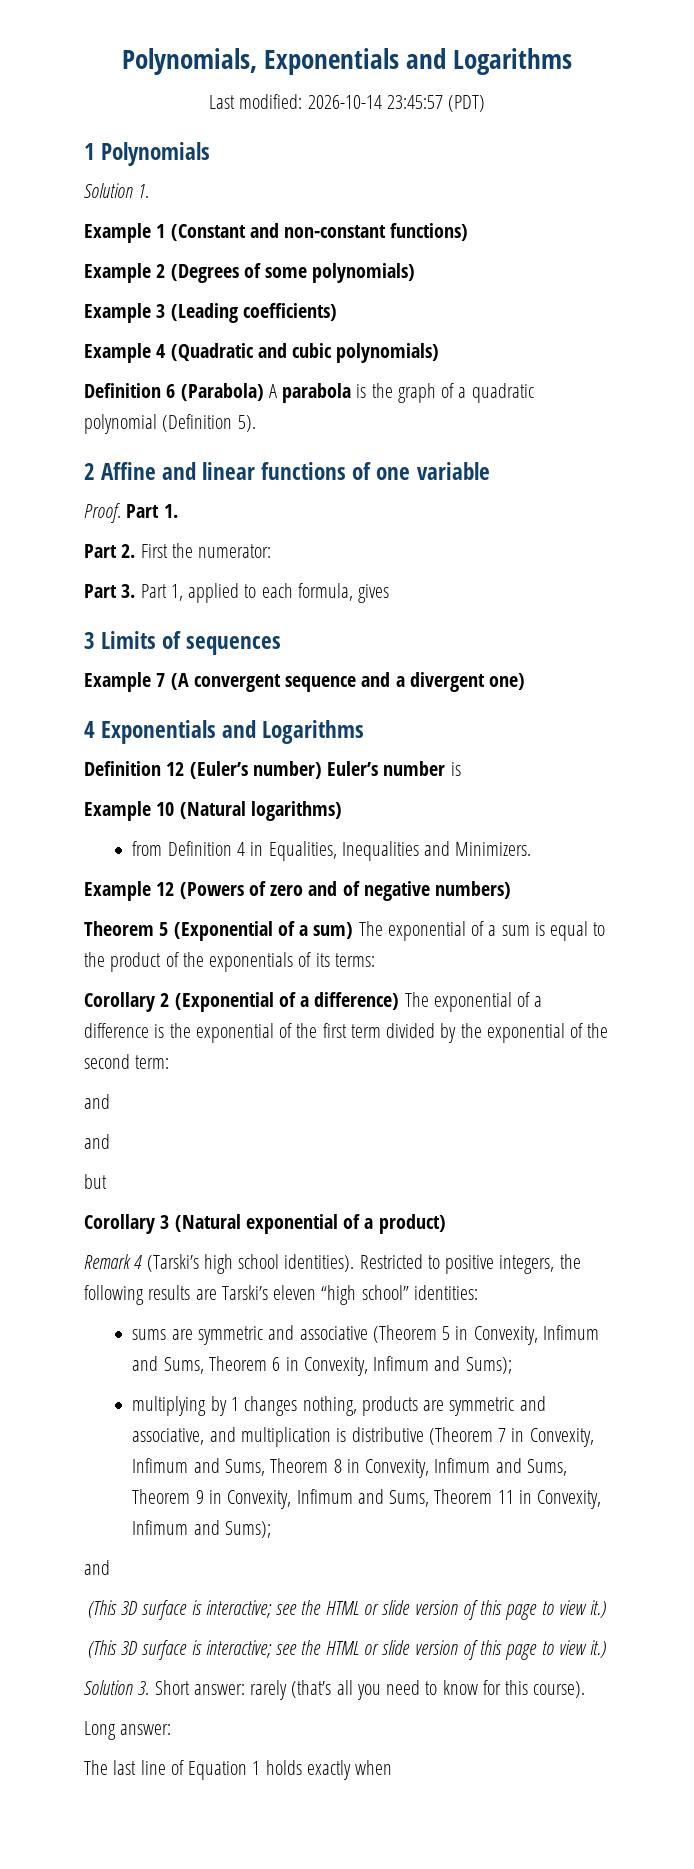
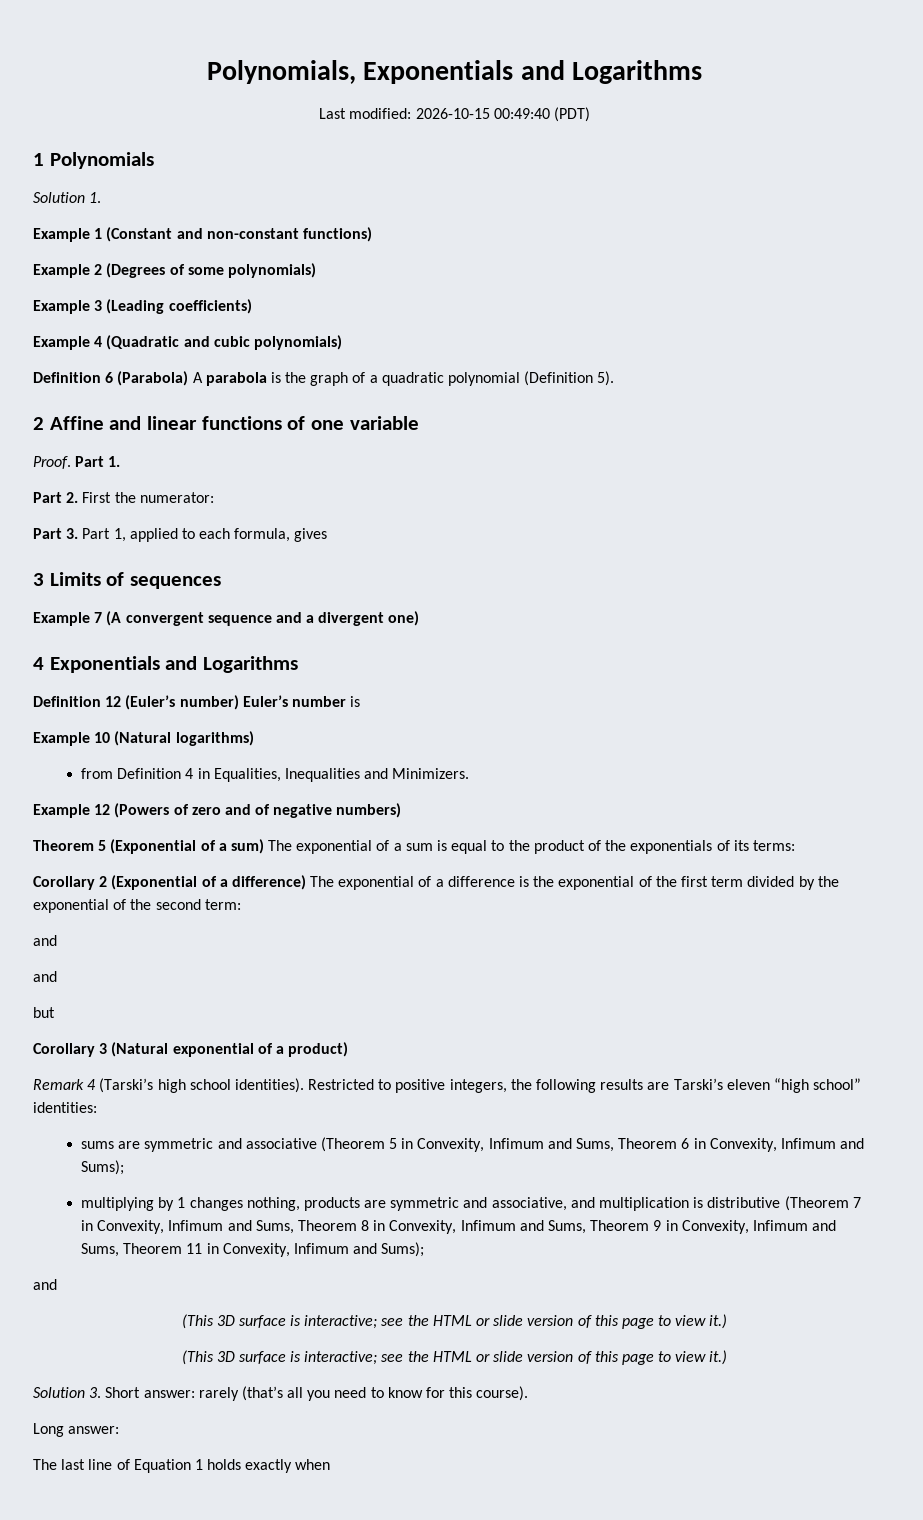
- Last modified: 2026-10-14 23:45:57 (PDT)
+ Last modified: 2026-10-15 00:49:40 (PDT)

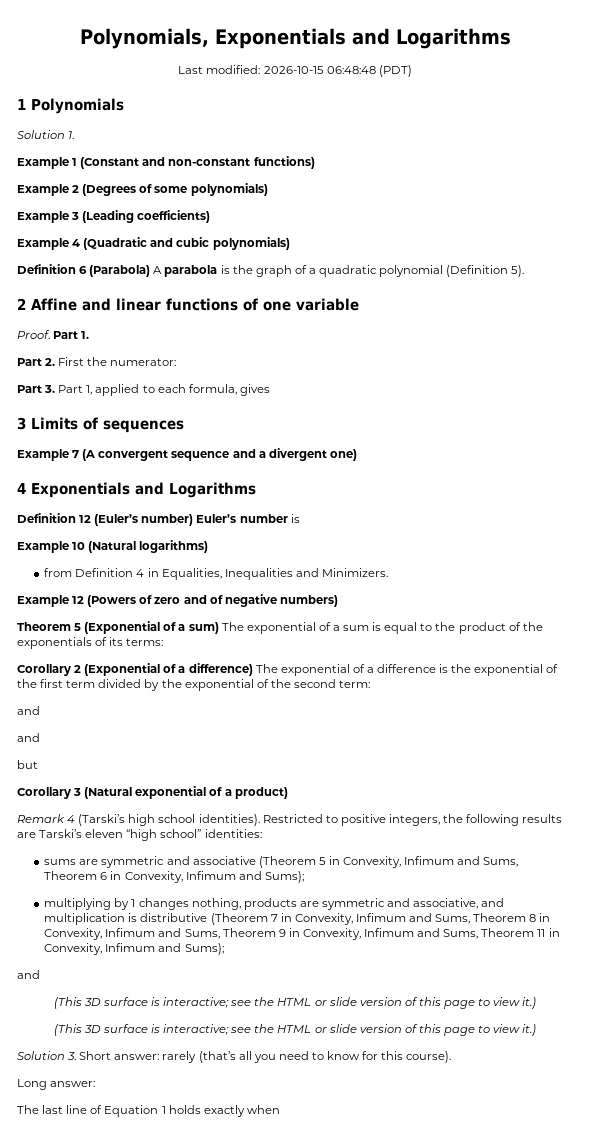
- Last modified: 2026-10-15 00:49:40 (PDT)
+ Last modified: 2026-10-15 06:48:48 (PDT)

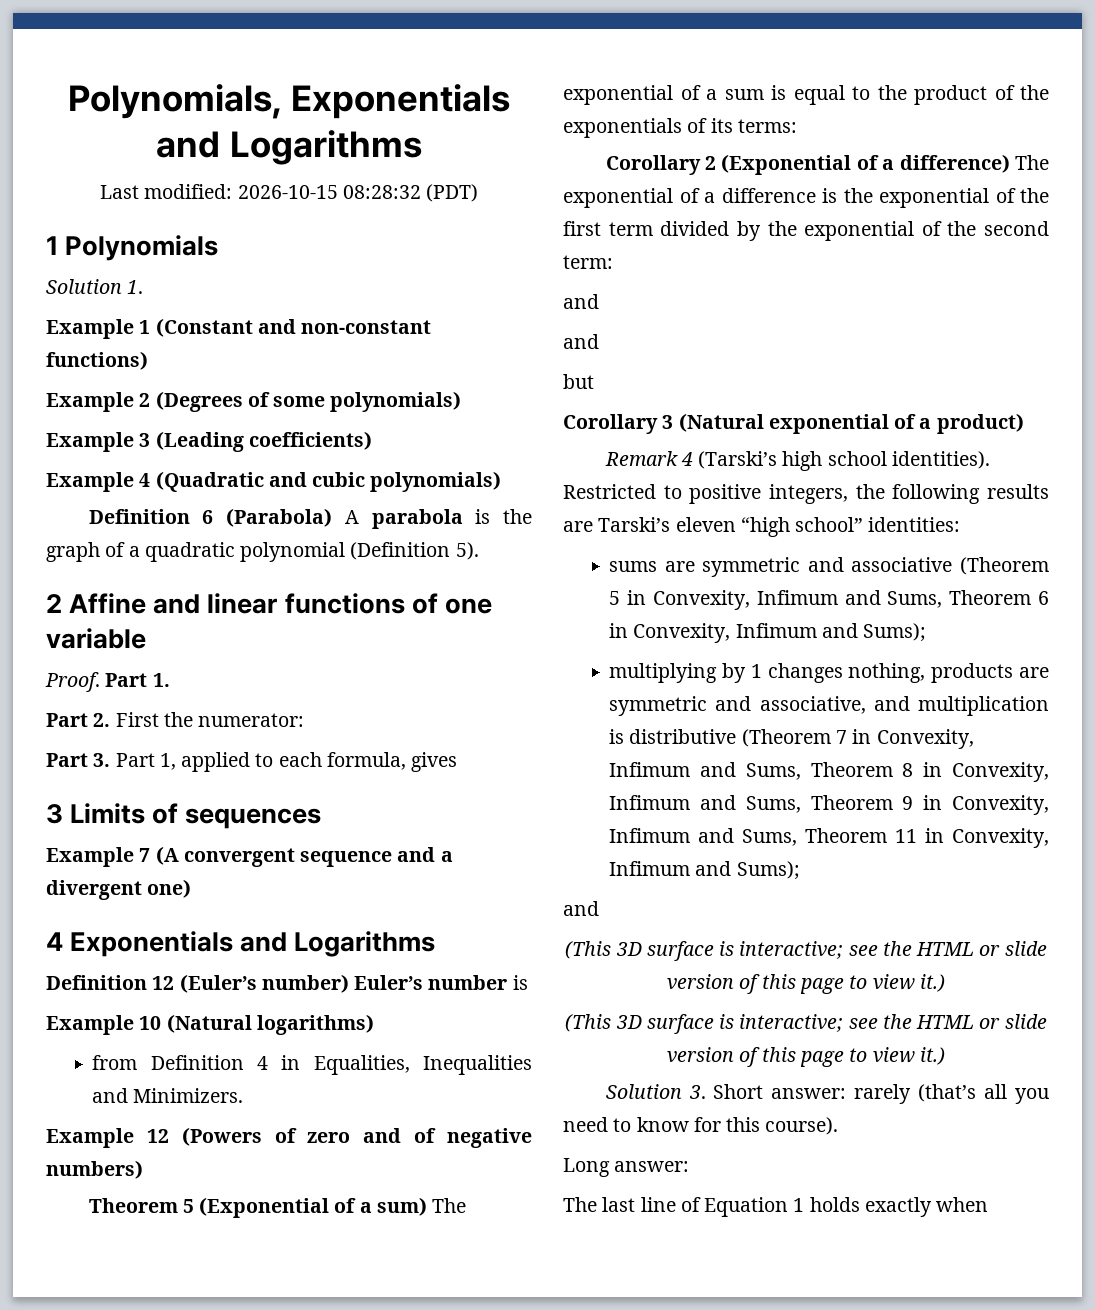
- Last modified: 2026-10-15 06:48:48 (PDT)
+ Last modified: 2026-10-15 08:28:32 (PDT)

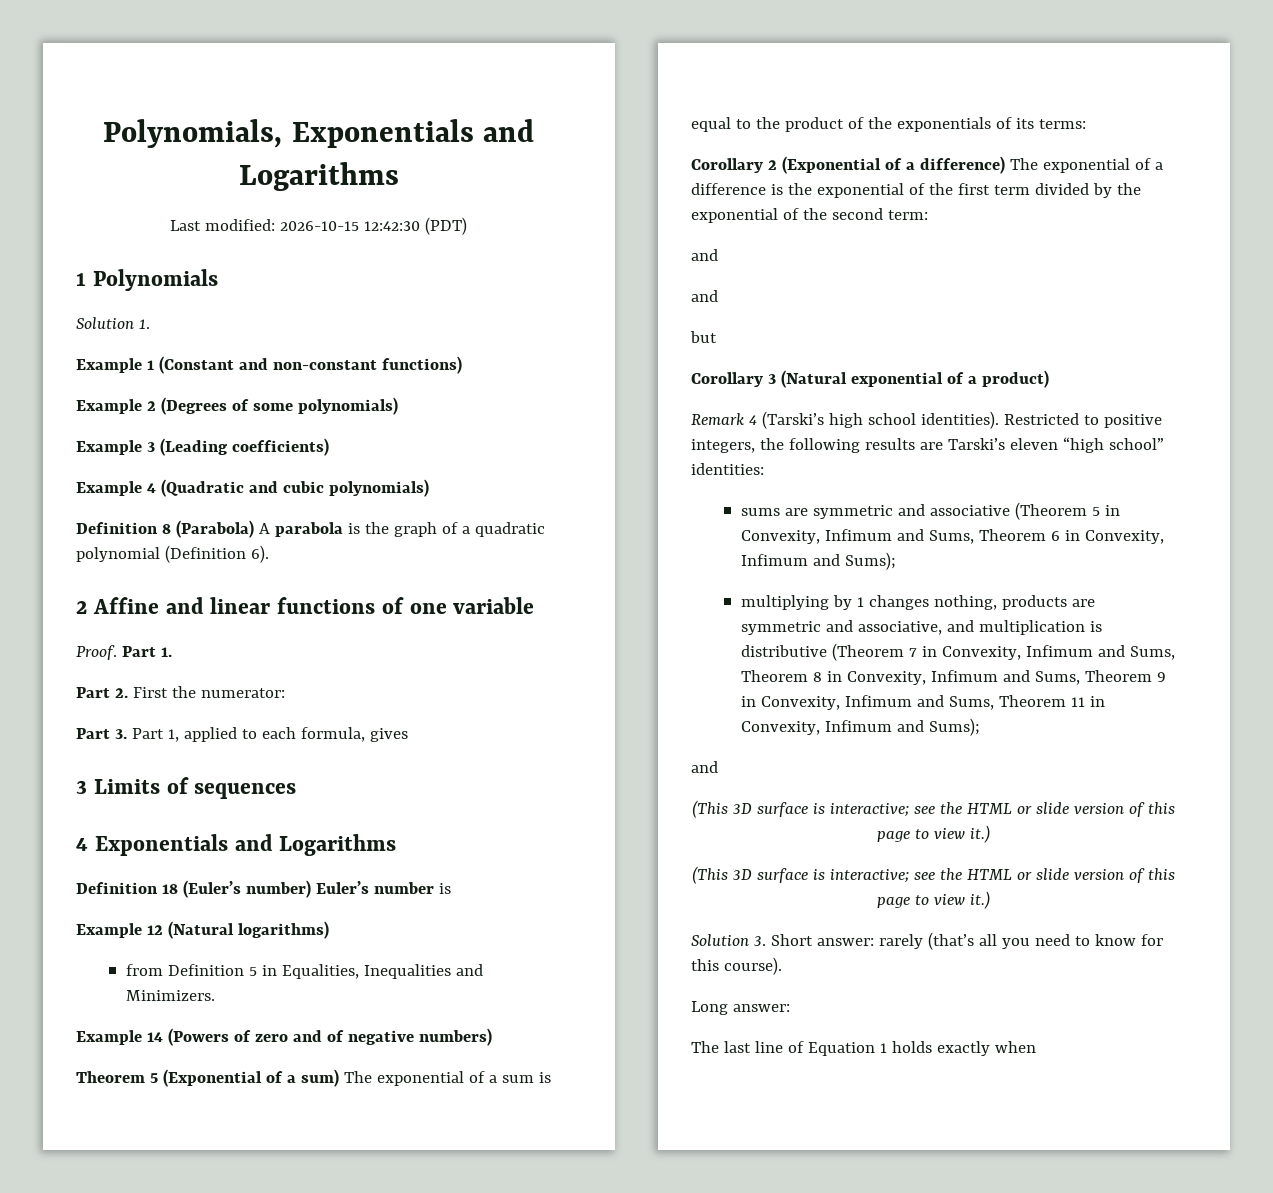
- Last modified: 2026-10-15 08:28:32 (PDT)
+ Last modified: 2026-10-15 12:42:30 (PDT)
- Definition 6 (Parabola) A parabola is the graph of a quadratic polynomial (Definition 5).
+ Definition 8 (Parabola) A parabola is the graph of a quadratic polynomial (Definition 6).
- Example 7 (A convergent sequence and a divergent one)
- Definition 12 (Euler’s number) Euler’s number is
+ Definition 18 (Euler’s number) Euler’s number is
- Example 10 (Natural logarithms)
+ Example 12 (Natural logarithms)
- from Definition 4 in Equalities, Inequalities and Minimizers.
+ from Definition 5 in Equalities, Inequalities and Minimizers.
- Example 12 (Powers of zero and of negative numbers)
+ Example 14 (Powers of zero and of negative numbers)

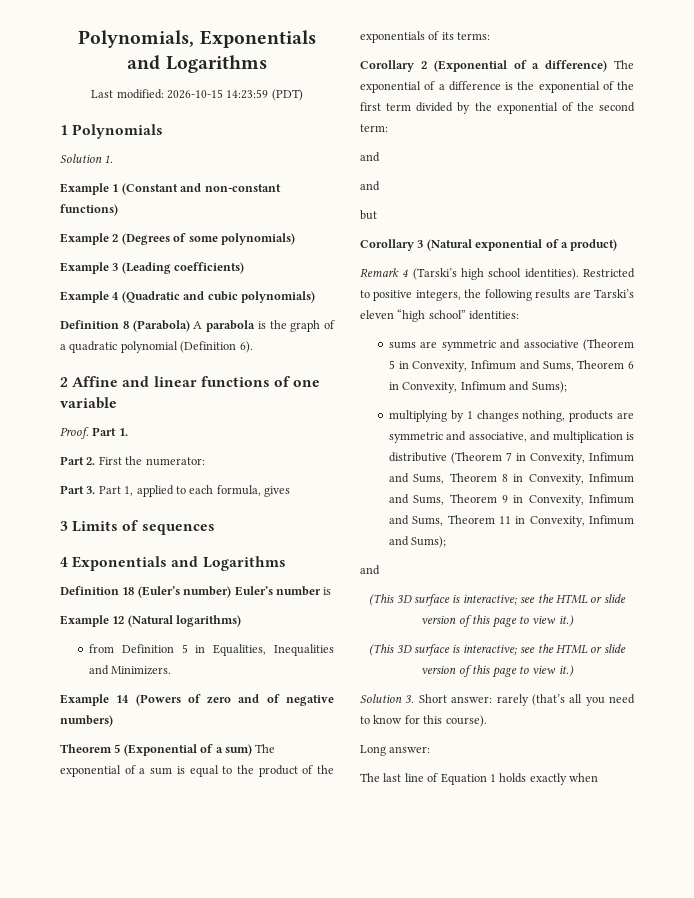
- Last modified: 2026-10-15 12:42:30 (PDT)
+ Last modified: 2026-10-15 14:23:59 (PDT)

